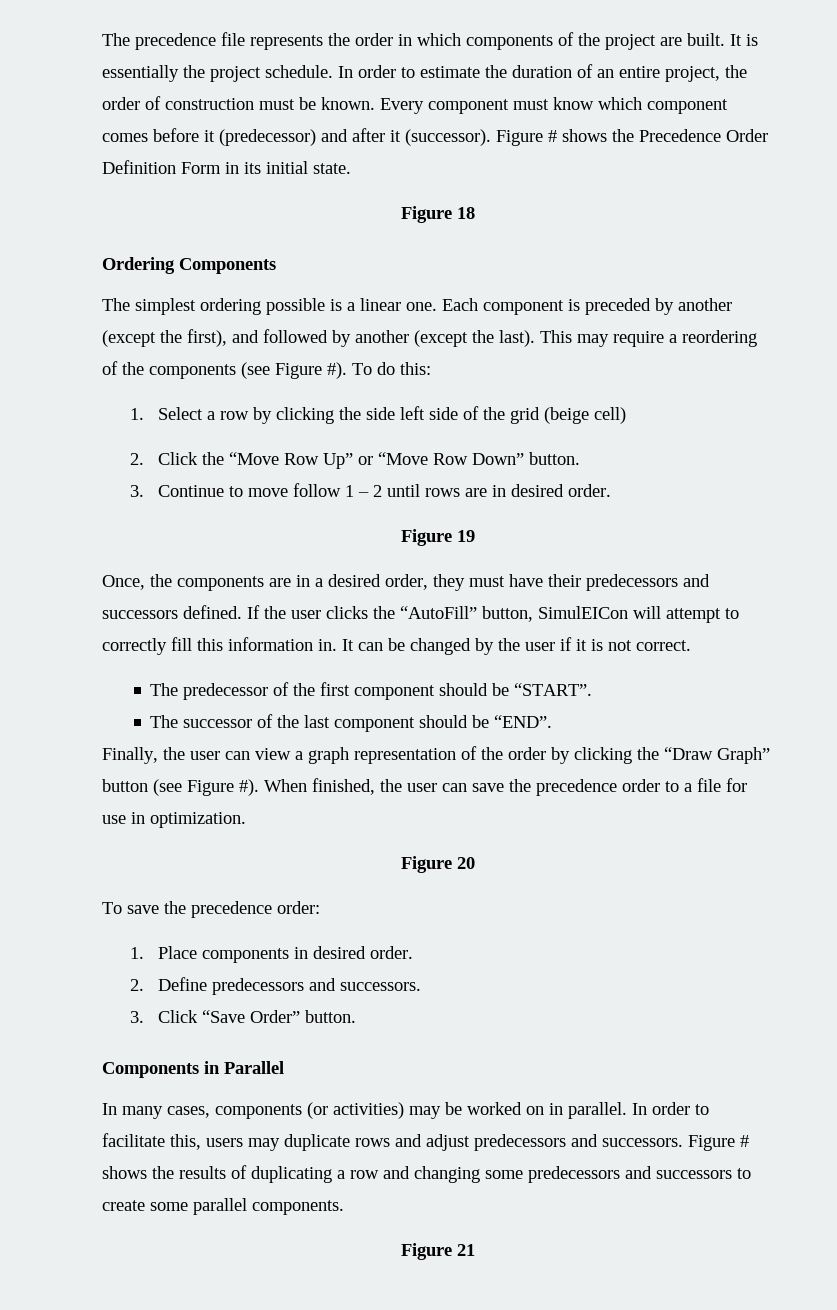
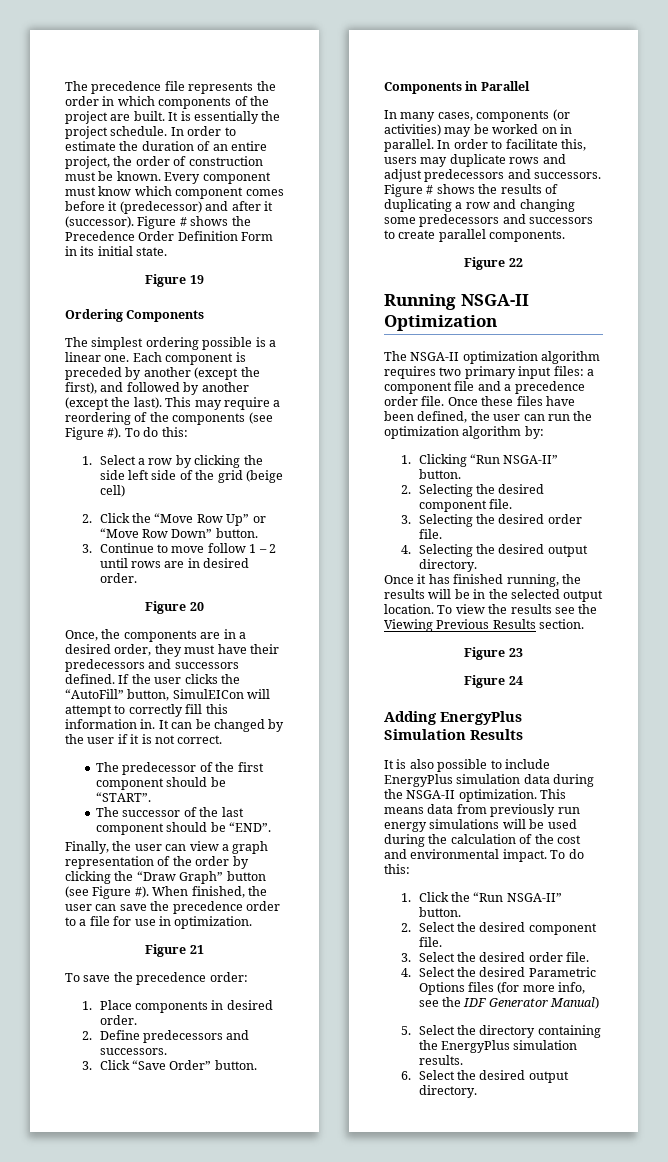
- Figure 18
+ Figure 19
- Figure 19
+ Figure 20
- Figure 20
+ Figure 21
- Figure # shows the results of duplicating a row and changing some predecessors and successors to create some parallel components.
+ Figure # shows the results of duplicating a row and changing some predecessors and successors to create parallel components.
- Figure 21
+ Figure 22
+ Running NSGA-II Optimization
+ The NSGA-II optimization algorithm requires two primary input files: a component file and a precedence order file. Once these files have been defined, the user can run the optimization algorithm by:
+ 1. Clicking “Run NSGA-II” button.
+ 2. Selecting the desired component file.
+ 3. Selecting the desired order file.
+ 4. Selecting the desired output directory.
+ Once it has finished running, the results will be in the selected output location. To view the results see the Viewing Previous Results section.
+ Figure 23
+ Figure 24
+ Adding EnergyPlus Simulation Results
+ It is also possible to include EnergyPlus simulation data during the NSGA-II optimization. This means data from previously run energy simulations will be used during the calculation of the cost and environmental impact. To do this:
+ 1. Click the “Run NSGA-II” button.
+ 2. Select the desired component file.
+ 3. Select the desired order file.
+ 4. Select the desired Parametric Options files (for more info, see the IDF Generator Manual)
+ 5. Select the directory containing the EnergyPlus simulation results.
+ 6. Select the desired output directory.

